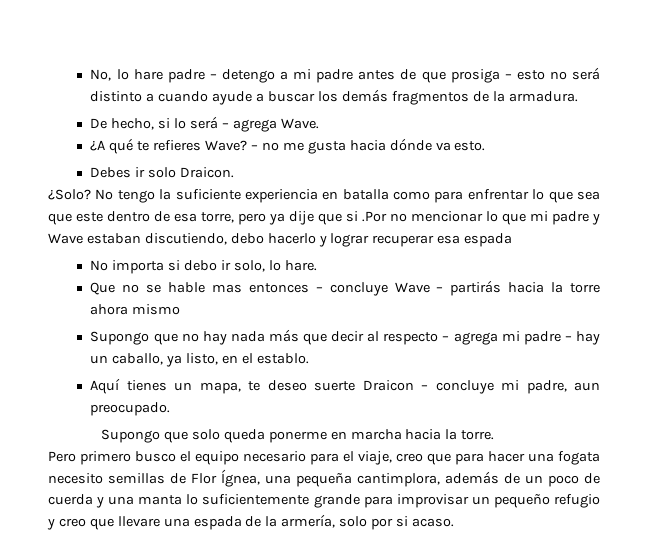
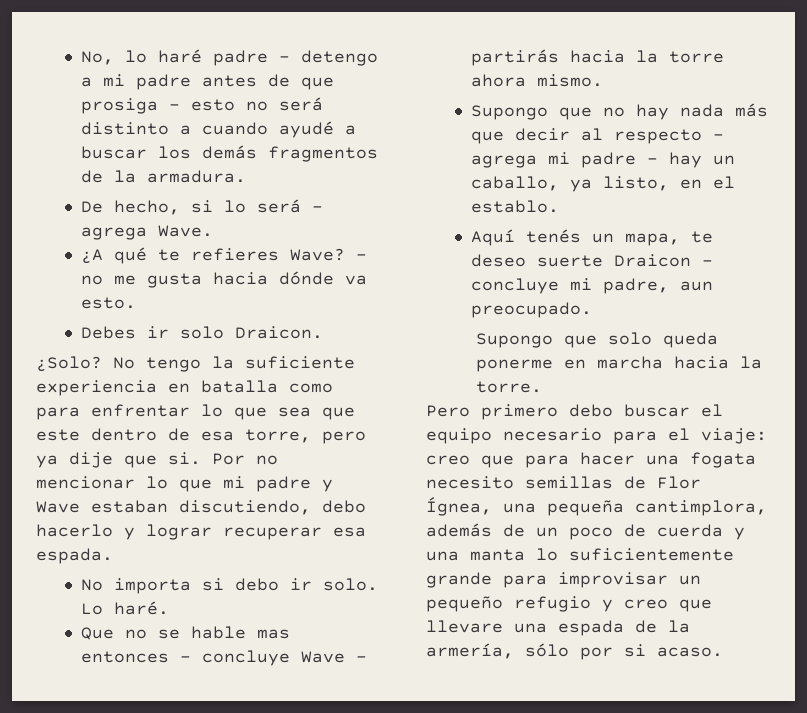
- No, lo hare padre – detengo a mi padre antes de que prosiga – esto no será distinto a cuando ayude a buscar los demás fragmentos de la armadura.
+ No, lo haré padre – detengo a mi padre antes de que prosiga – esto no será distinto a cuando ayudé a buscar los demás fragmentos de la armadura.
- No tengo la suficiente experiencia en batalla como para enfrentar lo que sea que este dentro de esa torre, pero ya dije que si .Por no mencionar lo que mi padre y Wave estaban discutiendo, debo hacerlo y lograr recuperar esa espada
+ No tengo la suficiente experiencia en batalla como para enfrentar lo que sea que este dentro de esa torre, pero ya dije que si. Por no mencionar lo que mi padre y Wave estaban discutiendo, debo hacerlo y lograr recuperar esa espada.
- No importa si debo ir solo, lo hare.
+ No importa si debo ir solo. Lo haré.
- Que no se hable mas entonces – concluye Wave – partirás hacia la torre ahora mismo
+ Que no se hable mas entonces – concluye Wave – partirás hacia la torre ahora mismo.
- Aquí tienes un mapa, te deseo suerte Draicon – concluye mi padre, aun preocupado.
+ Aquí tenés un mapa, te deseo suerte Draicon – concluye mi padre, aun preocupado.
- Pero primero busco el equipo necesario para el viaje, creo que para hacer una fogata necesito semillas de Flor Ígnea, una pequeña cantimplora, además de un poco de cuerda y una manta lo suficientemente grande para improvisar un pequeño refugio y creo que llevare una espada de la armería, solo por si acaso.
+ Pero primero debo buscar el equipo necesario para el viaje: creo que para hacer una fogata necesito semillas de Flor Ígnea, una pequeña cantimplora, además de un poco de cuerda y una manta lo suficientemente grande para improvisar un pequeño refugio y creo que llevare una espada de la armería, sólo por si acaso.

